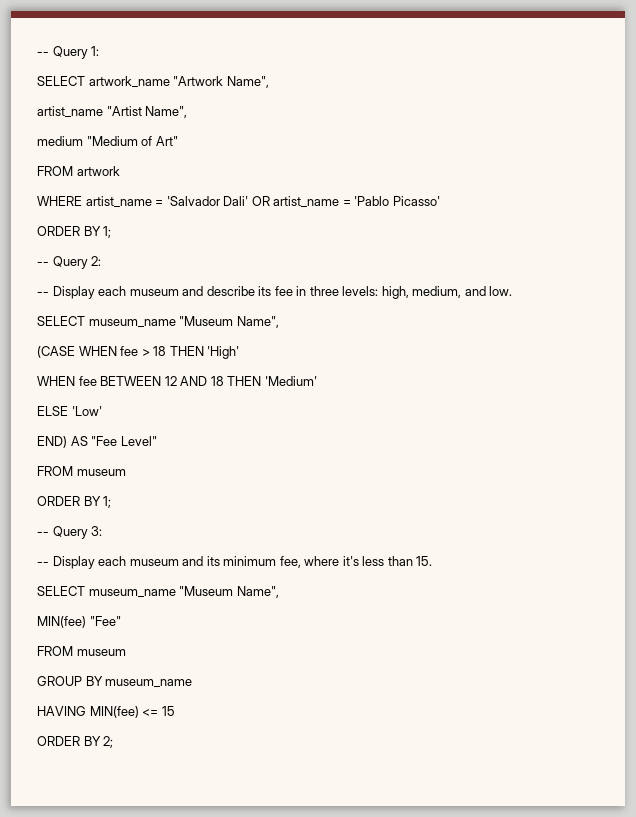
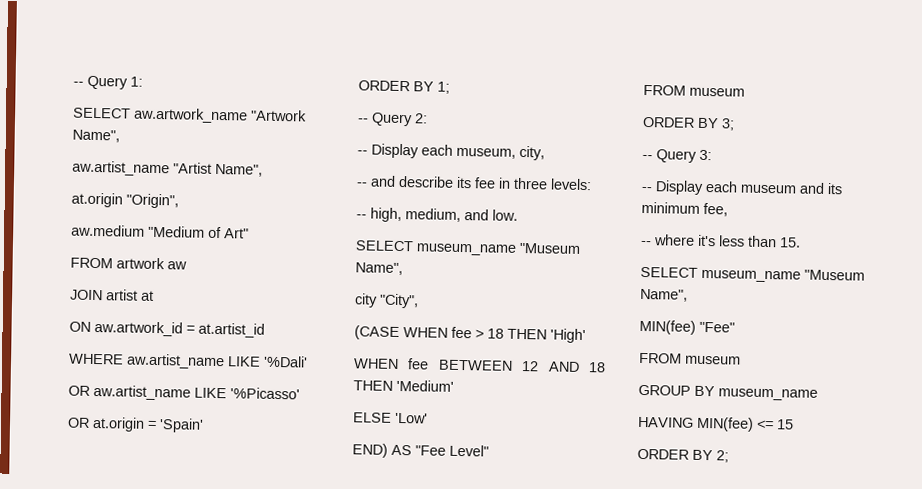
- SELECT artwork_name "Artwork Name",
+ SELECT aw.artwork_name "Artwork Name",
- artist_name "Artist Name",
+ aw.artist_name "Artist Name",
- medium "Medium of Art"
+ at.origin "Origin",
+ aw.medium "Medium of Art"
- FROM artwork
- WHERE artist_name = 'Salvador Dali' OR artist_name = 'Pablo Picasso'
+ FROM artwork aw
+ JOIN artist at
+ ON aw.artwork_id = at.artist_id
+ WHERE aw.artist_name LIKE '%Dali'
+ OR aw.artist_name LIKE '%Picasso'
+ OR at.origin = 'Spain'
- -- Display each museum and describe its fee in three levels: high, medium, and low.
+ -- Display each museum, city,
+ -- and describe its fee in three levels:
+ -- high, medium, and low.
+ city "City",
  END) AS "Fee Level"
  FROM museum
- ORDER BY 1;
+ ORDER BY 3;
- -- Display each museum and its minimum fee, where it's less than 15.
+ -- Display each museum and its minimum fee,
+ -- where it's less than 15.

